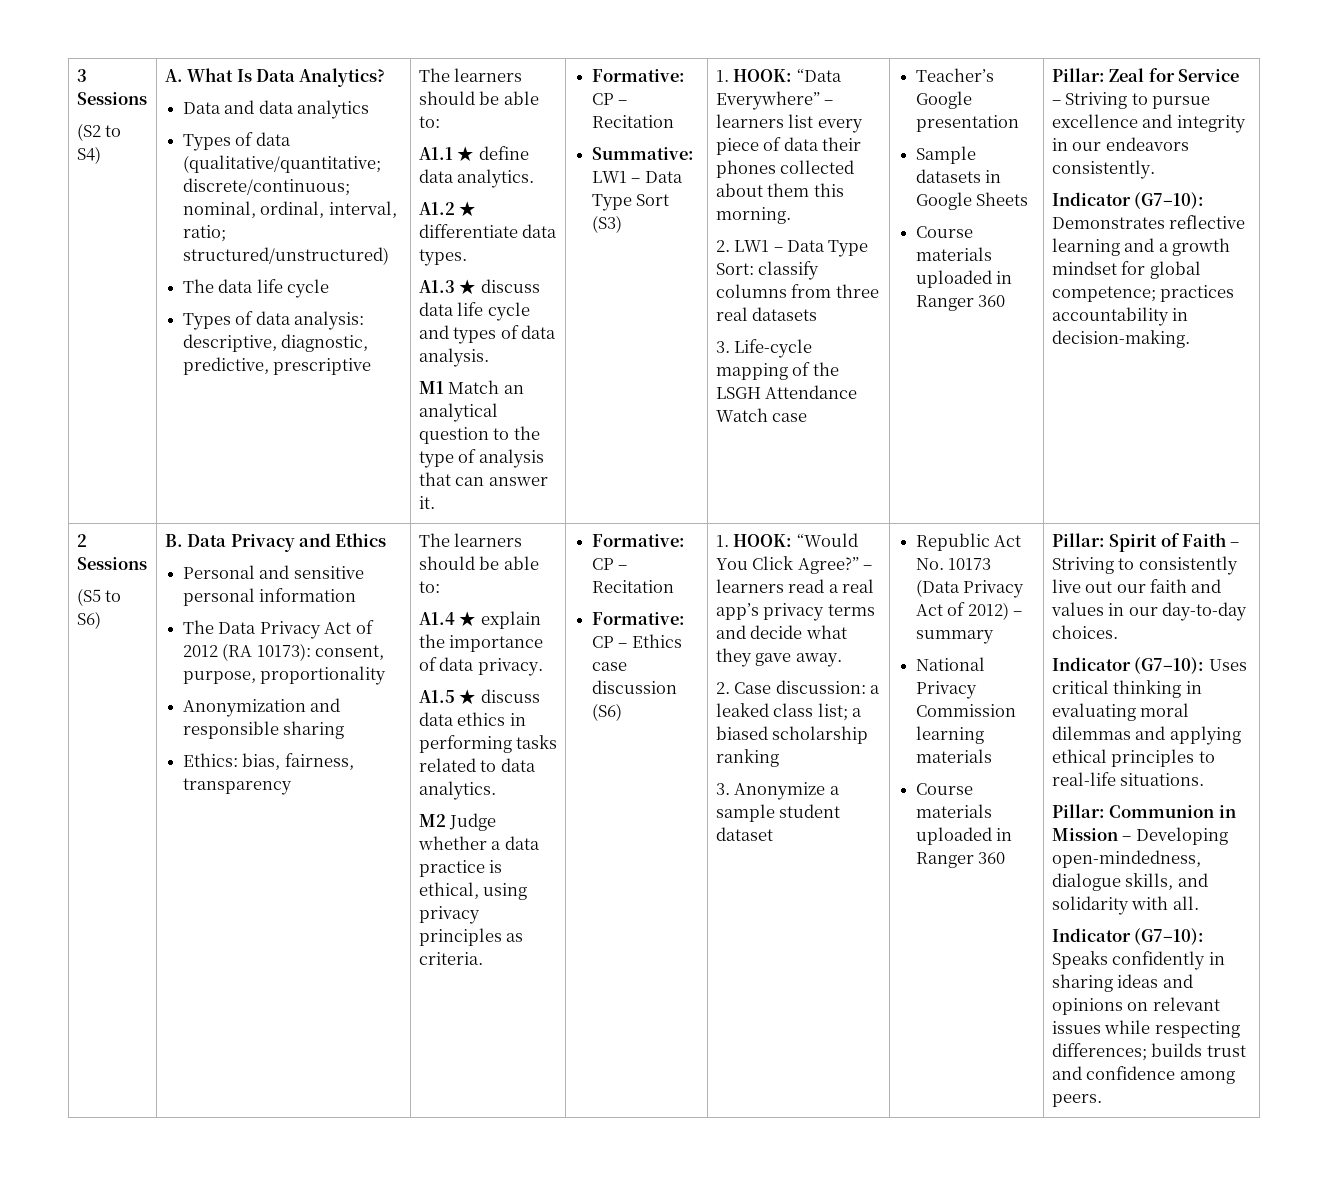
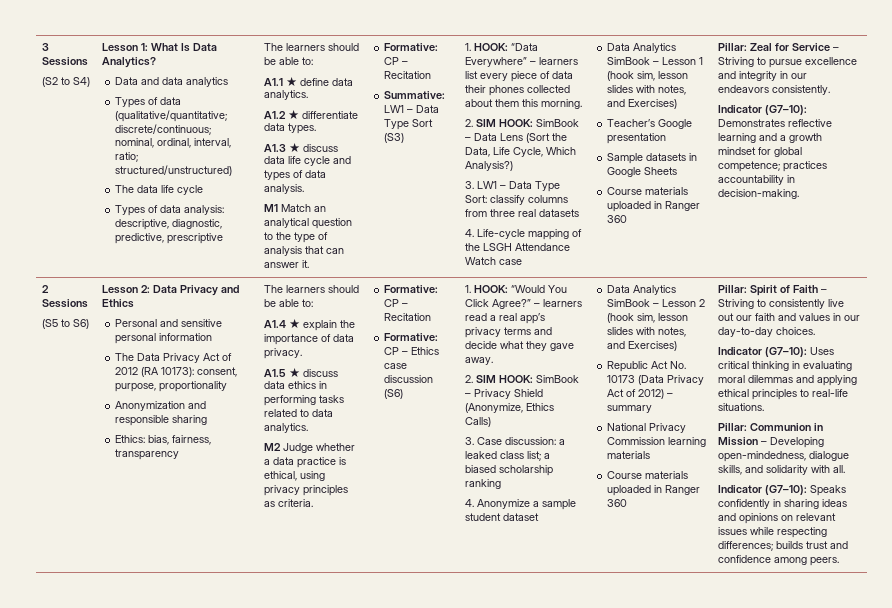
- A. What Is Data Analytics?
+ Lesson 1: What Is Data Analytics?
- 2. LW1 – Data Type Sort: classify columns from three real datasets
+ 2. SIM HOOK: SimBook – Data Lens (Sort the Data, Life Cycle, Which Analysis?)
+ 3. LW1 – Data Type Sort: classify columns from three real datasets
- 3. Life-cycle mapping of the LSGH Attendance Watch case
+ 4. Life-cycle mapping of the LSGH Attendance Watch case
+ Data Analytics SimBook – Lesson 1 (hook sim, lesson slides with notes, and Exercises)
- B. Data Privacy and Ethics
+ Lesson 2: Data Privacy and Ethics
- 2. Case discussion: a leaked class list; a biased scholarship ranking
+ 2. SIM HOOK: SimBook – Privacy Shield (Anonymize, Ethics Calls)
+ 3. Case discussion: a leaked class list; a biased scholarship ranking
- 3. Anonymize a sample student dataset
+ 4. Anonymize a sample student dataset
+ Data Analytics SimBook – Lesson 2 (hook sim, lesson slides with notes, and Exercises)

